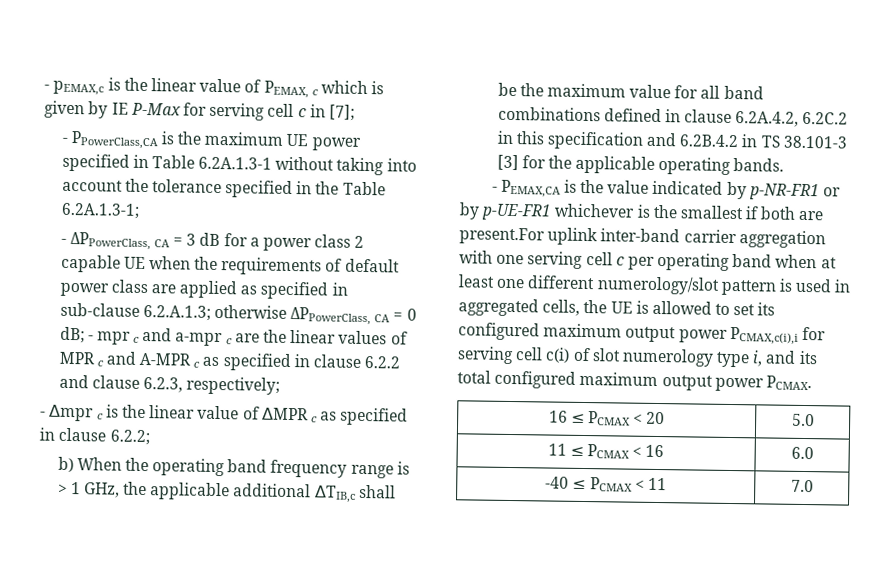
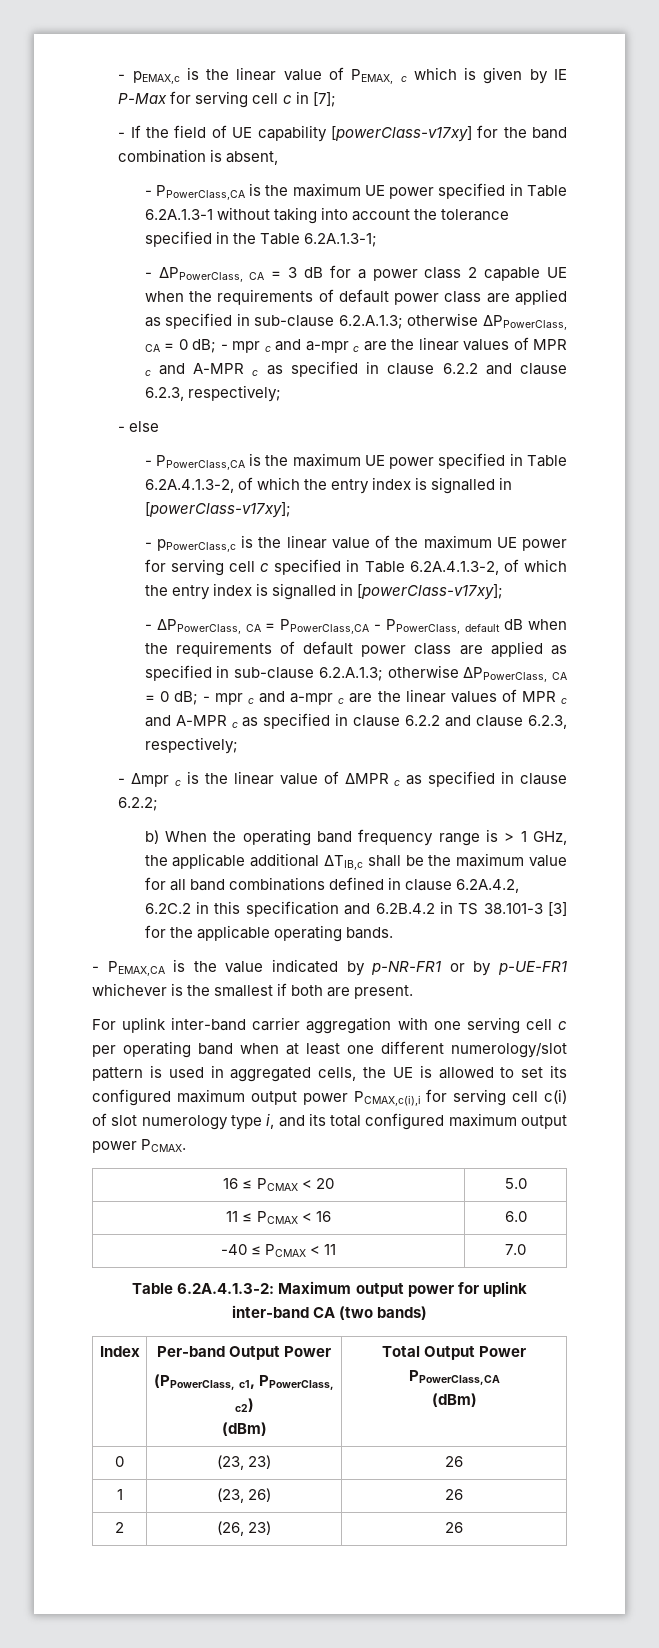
+ - If the field of UE capability [powerClass-v17xy] for the band combination is absent,
+ - else
+ - PPowerClass,CA is the maximum UE power specified in Table 6.2A.4.1.3-2, of which the entry index is signalled in [powerClass-v17xy];
+ - pPowerClass,c is the linear value of the maximum UE power for serving cell c specified in Table 6.2A.4.1.3-2, of which the entry index is signalled in [powerClass-v17xy];
+ - ΔPPowerClass, CA = PPowerClass,CA - PPowerClass, default dB when the requirements of default power class are applied as specified in sub-clause 6.2.A.1.3; otherwise ΔPPowerClass, CA = 0 dB; - mpr c and a-mpr c are the linear values of MPR c and A-MPR c as specified in clause 6.2.2 and clause 6.2.3, respectively;
- - PEMAX,CA is the value indicated by p-NR-FR1 or by p-UE-FR1 whichever is the smallest if both are present.For uplink inter-band carrier aggregation with one serving cell c per operating band when at least one different numerology/slot pattern is used in aggregated cells, the UE is allowed to set its configured maximum output power PCMAX,c(i),i for serving cell c(i) of slot numerology type i, and its total configured maximum output power PCMAX.
+ - PEMAX,CA is the value indicated by p-NR-FR1 or by p-UE-FR1 whichever is the smallest if both are present.
+ For uplink inter-band carrier aggregation with one serving cell c per operating band when at least one different numerology/slot pattern is used in aggregated cells, the UE is allowed to set its configured maximum output power PCMAX,c(i),i for serving cell c(i) of slot numerology type i, and its total configured maximum output power PCMAX.
+ Table 6.2A.4.1.3-2: Maximum output power for uplink inter-band CA (two bands)
+ Index | Per-band Output Power
+ (PPowerClass, c1, PPowerClass, c2)
+ (dBm) | Total Output Power PPowerClass,CA
+ (dBm)
+ 0 | (23, 23) | 26
+ 1 | (23, 26) | 26
+ 2 | (26, 23) | 26

